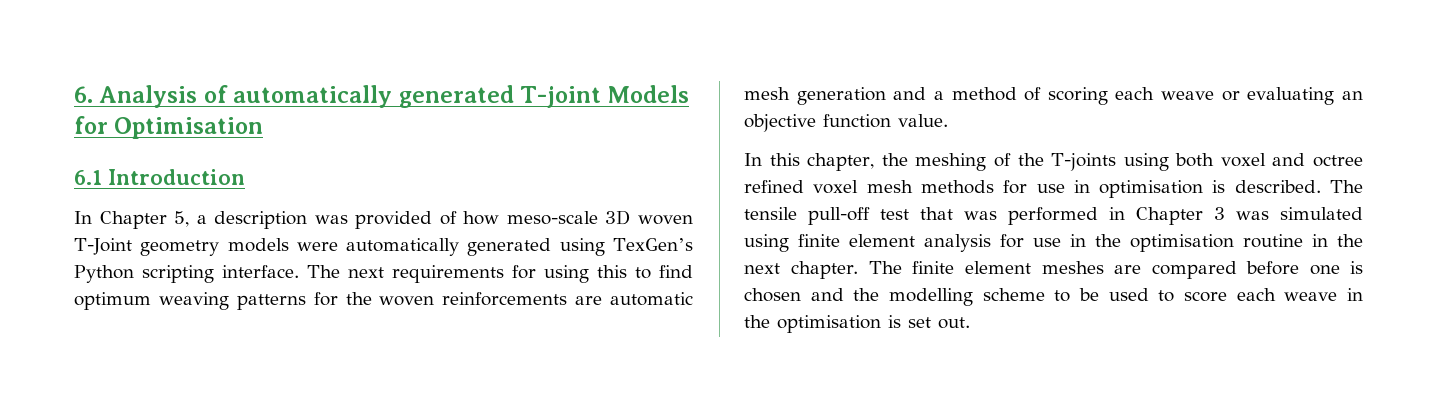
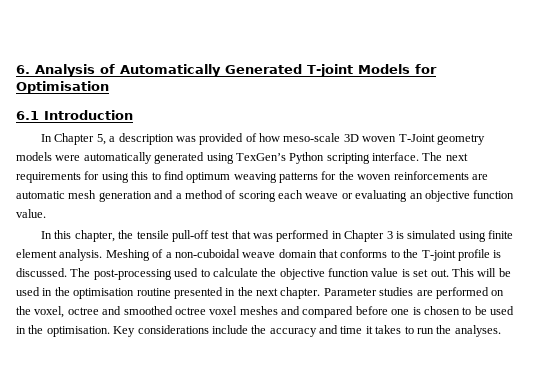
- 6. Analysis of automatically generated T-joint Models for Optimisation
+ 6. Analysis of Automatically Generated T-joint Models for Optimisation
- In this chapter, the meshing of the T-joints using both voxel and octree refined voxel mesh methods for use in optimisation is described. The tensile pull-off test that was performed in Chapter 3 was simulated using finite element analysis for use in the optimisation routine in the next chapter.
+ In this chapter, the tensile pull-off test that was performed in Chapter 3 is simulated using finite element analysis. Meshing of a non-cuboidal weave domain that conforms to the T-joint profile is discussed. The post-processing used to calculate the objective function value is set out. This will be used in the optimisation routine presented in the next chapter.
- The finite element meshes are compared before one is chosen and the modelling scheme to be used to score each weave in the optimisation is set out.
+ Parameter studies are performed on the voxel, octree and smoothed octree voxel meshes and compared before one is chosen to be used in the optimisation. Key considerations include the accuracy and time it takes to run the analyses.

